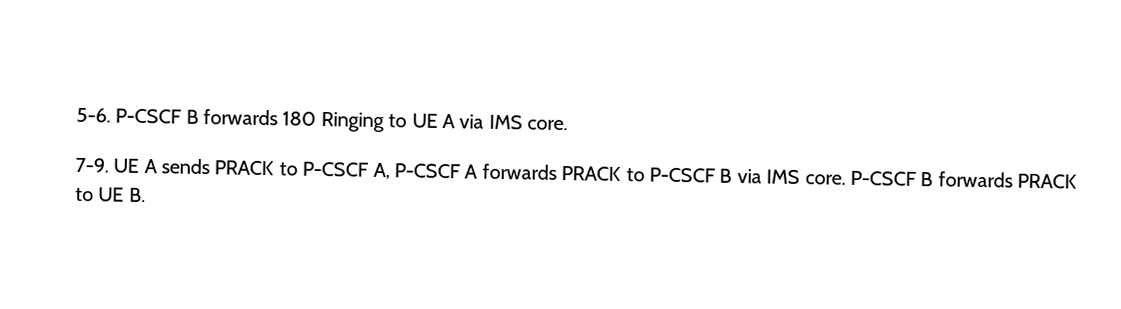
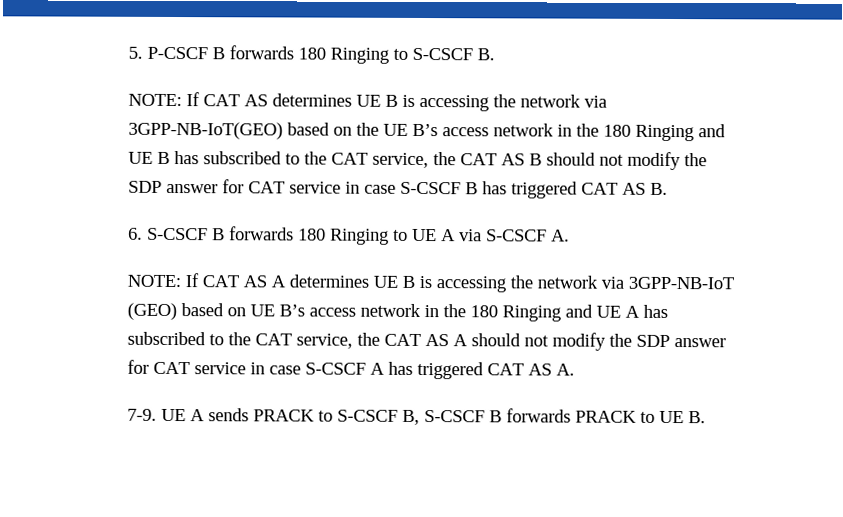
- 5-6. P-CSCF B forwards 180 Ringing to UE A via IMS core.
+ 5. P-CSCF B forwards 180 Ringing to S-CSCF B.
+ NOTE: If CAT AS determines UE B is accessing the network via 3GPP-NB-IoT(GEO) based on the UE B’s access network in the 180 Ringing and UE B has subscribed to the CAT service, the CAT AS B should not modify the SDP answer for CAT service in case S-CSCF B has triggered CAT AS B.
+ 6. S-CSCF B forwards 180 Ringing to UE A via S-CSCF A.
+ NOTE: If CAT AS A determines UE B is accessing the network via 3GPP-NB-IoT (GEO) based on UE B’s access network in the 180 Ringing and UE A has subscribed to the CAT service, the CAT AS A should not modify the SDP answer for CAT service in case S-CSCF A has triggered CAT AS A.
- UE A sends PRACK to P-CSCF A, P-CSCF A forwards PRACK to P-CSCF B via IMS core. P-CSCF B forwards PRACK to UE B.
+ UE A sends PRACK to S-CSCF B, S-CSCF B forwards PRACK to UE B.

